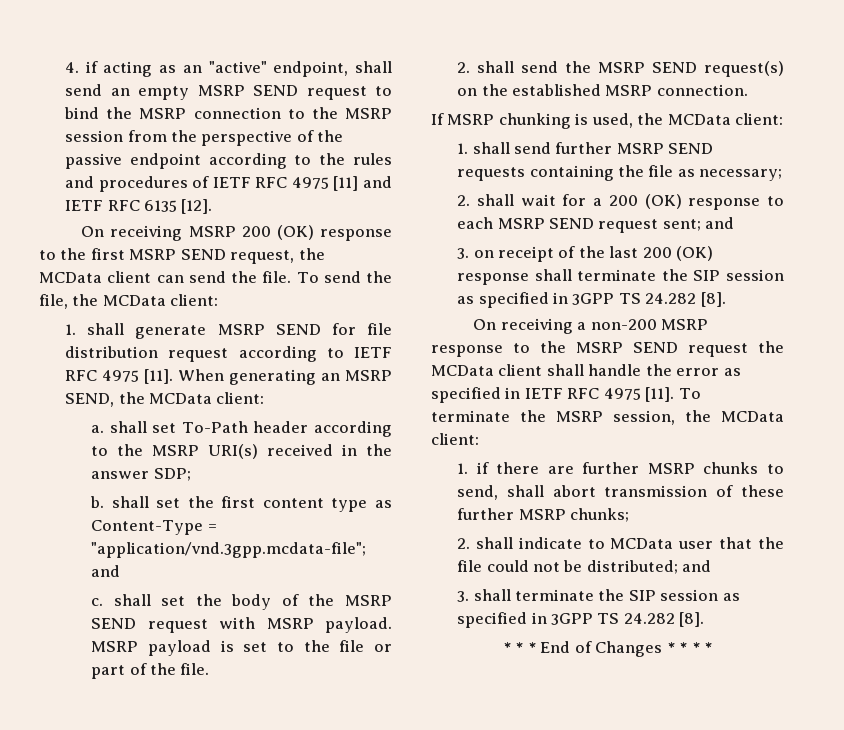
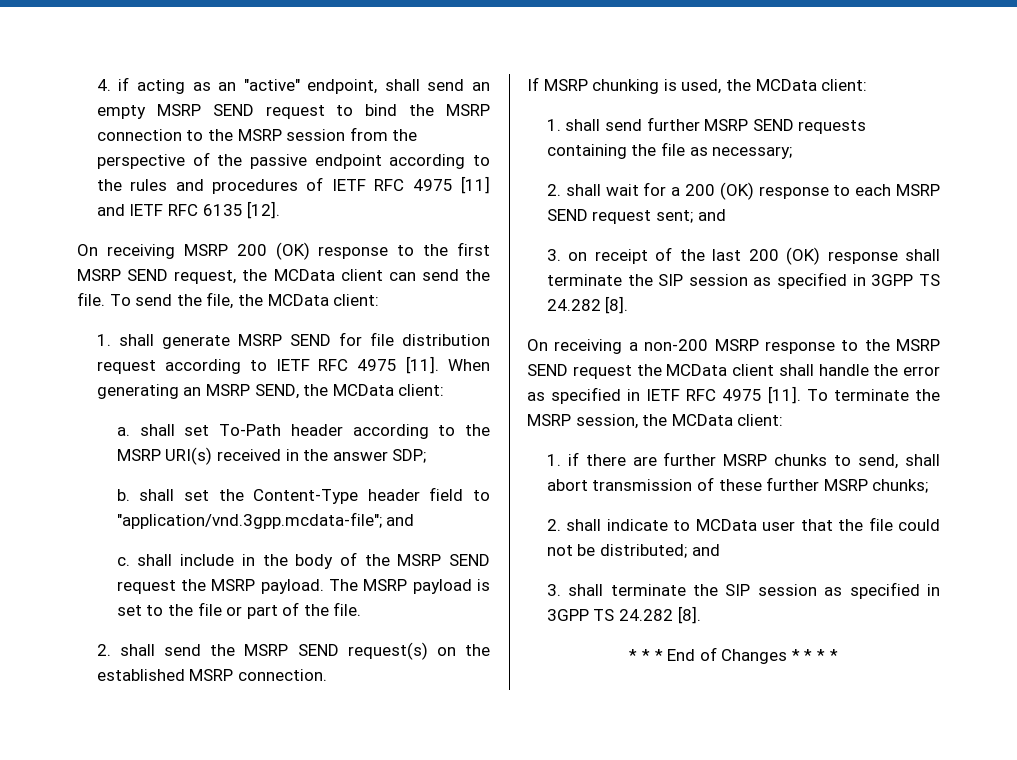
- b. shall set the first content type as Content-Type = "application/vnd.3gpp.mcdata-file"; and
+ b. shall set the Content-Type header field to "application/vnd.3gpp.mcdata-file"; and
- c. shall set the body of the MSRP SEND request with MSRP payload.
+ c. shall include in the body of the MSRP SEND request the MSRP payload.
- MSRP payload is set to the file or part of the file.
+ The MSRP payload is set to the file or part of the file.

